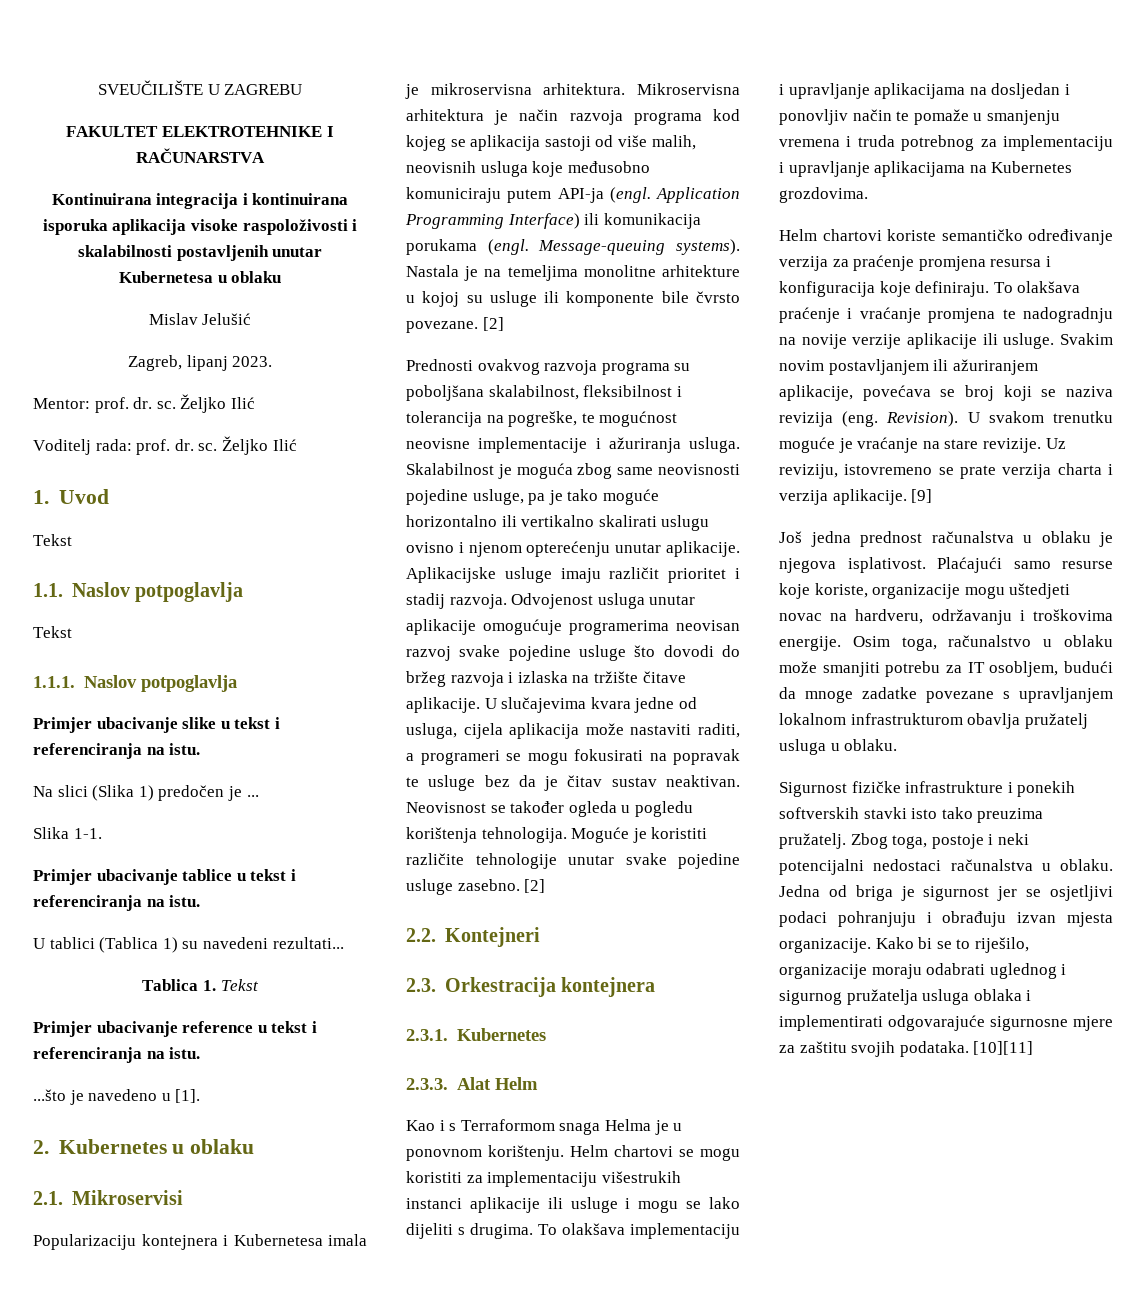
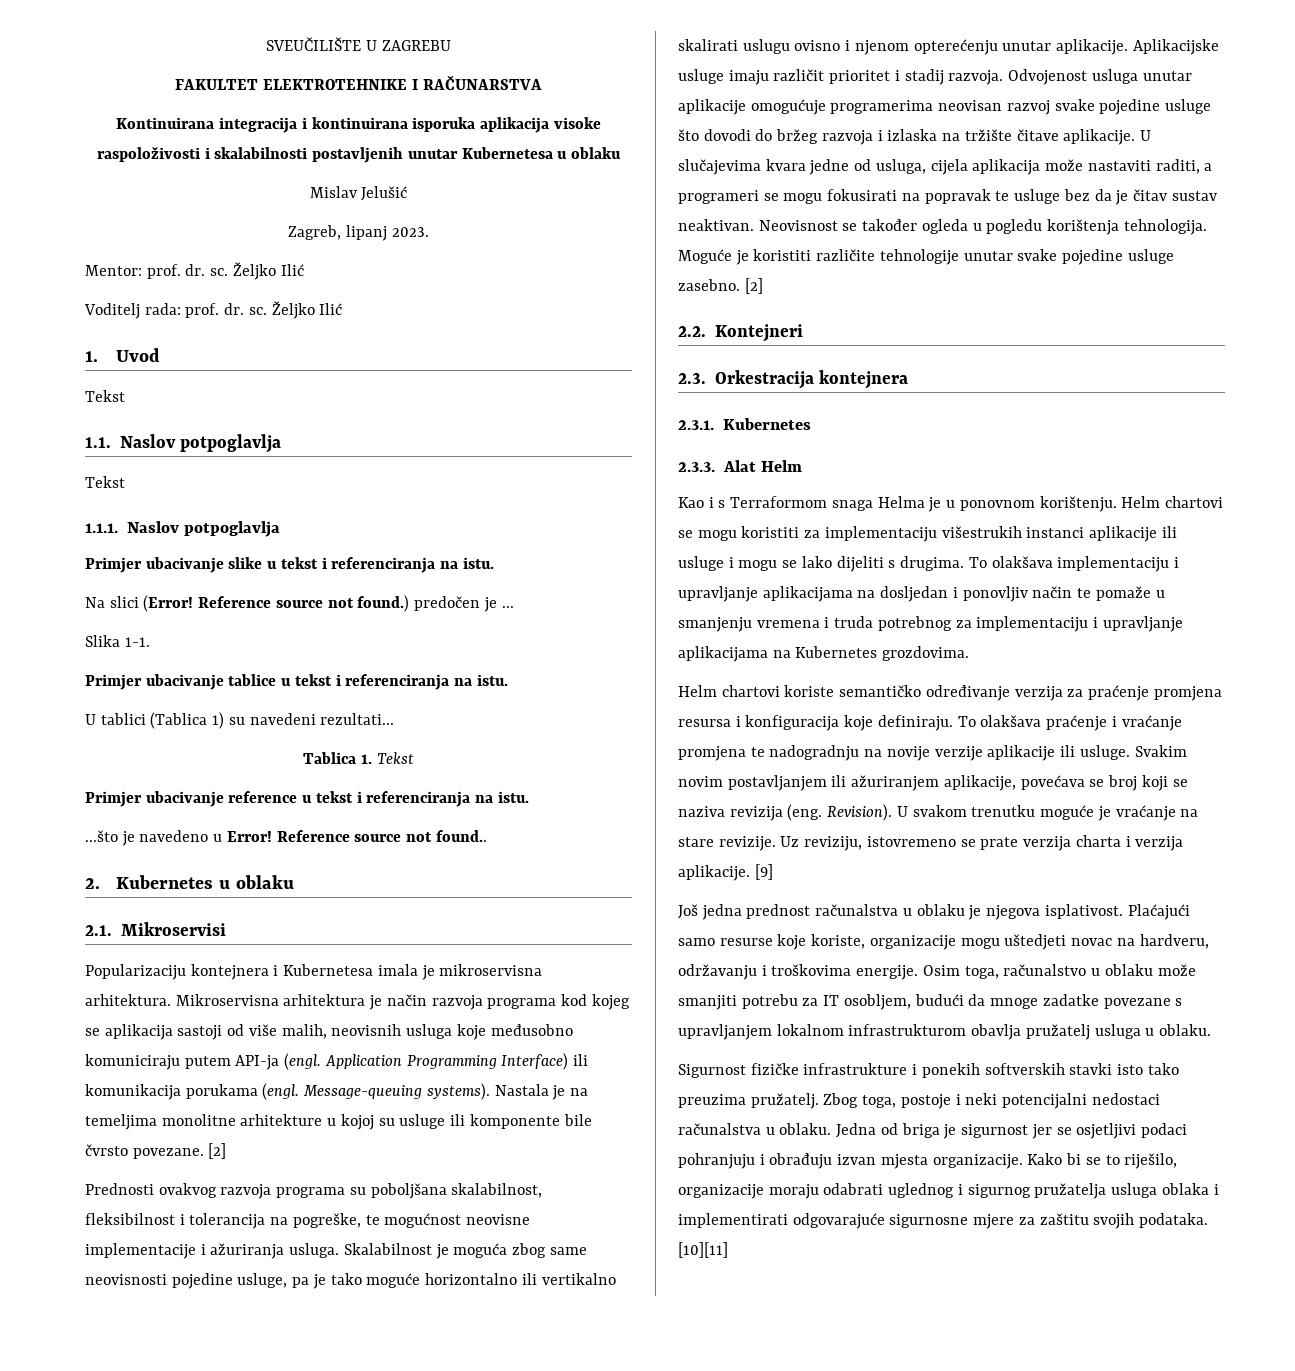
- Na slici (Slika 1) predočen je ...
+ Na slici (Error! Reference source not found.) predočen je ...
- ...što je navedeno u [1].
+ ...što je navedeno u Error! Reference source not found..

